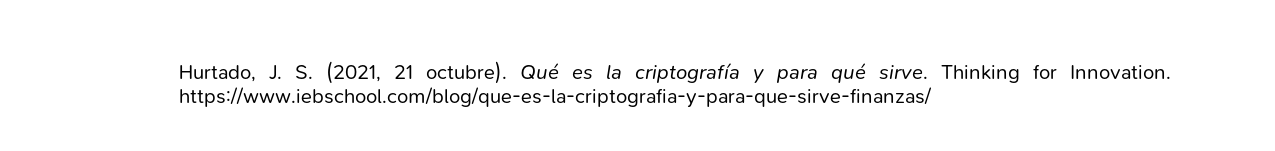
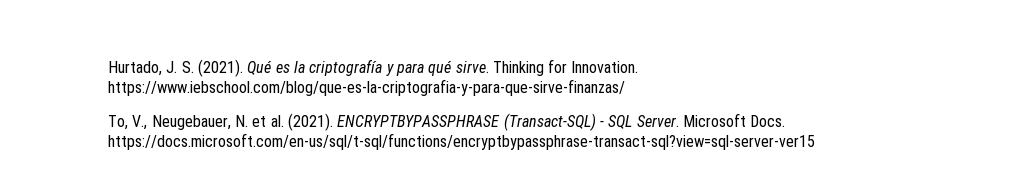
- Hurtado, J. S. (2021, 21 octubre).
+ Hurtado, J. S. (2021).
+ To, V., Neugebauer, N. et al. (2021). ENCRYPTBYPASSPHRASE (Transact-SQL) - SQL Server. Microsoft Docs. https://docs.microsoft.com/en-us/sql/t-sql/functions/encryptbypassphrase-transact-sql?view=sql-server-ver15

